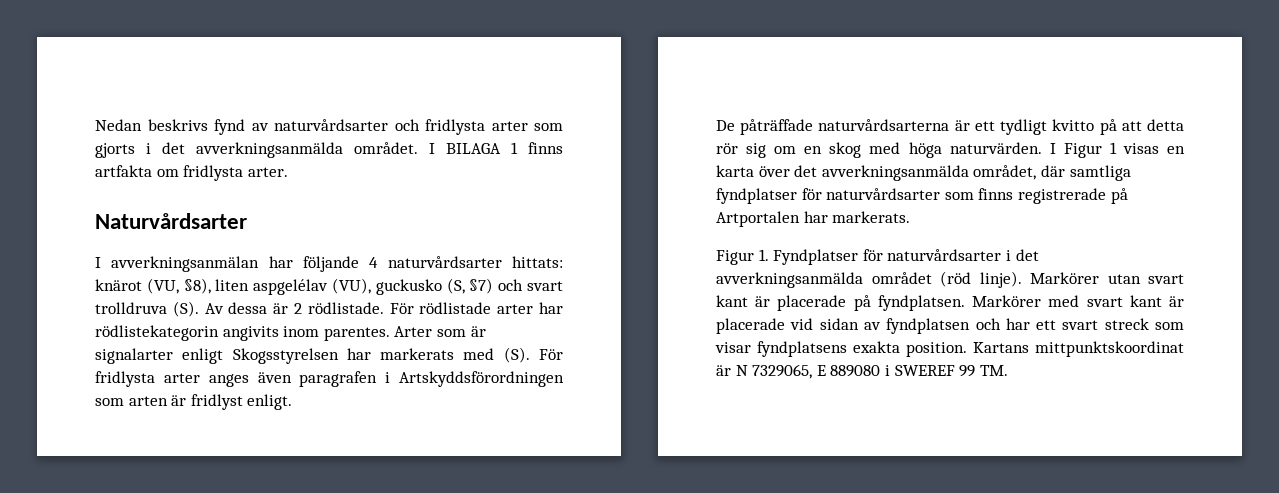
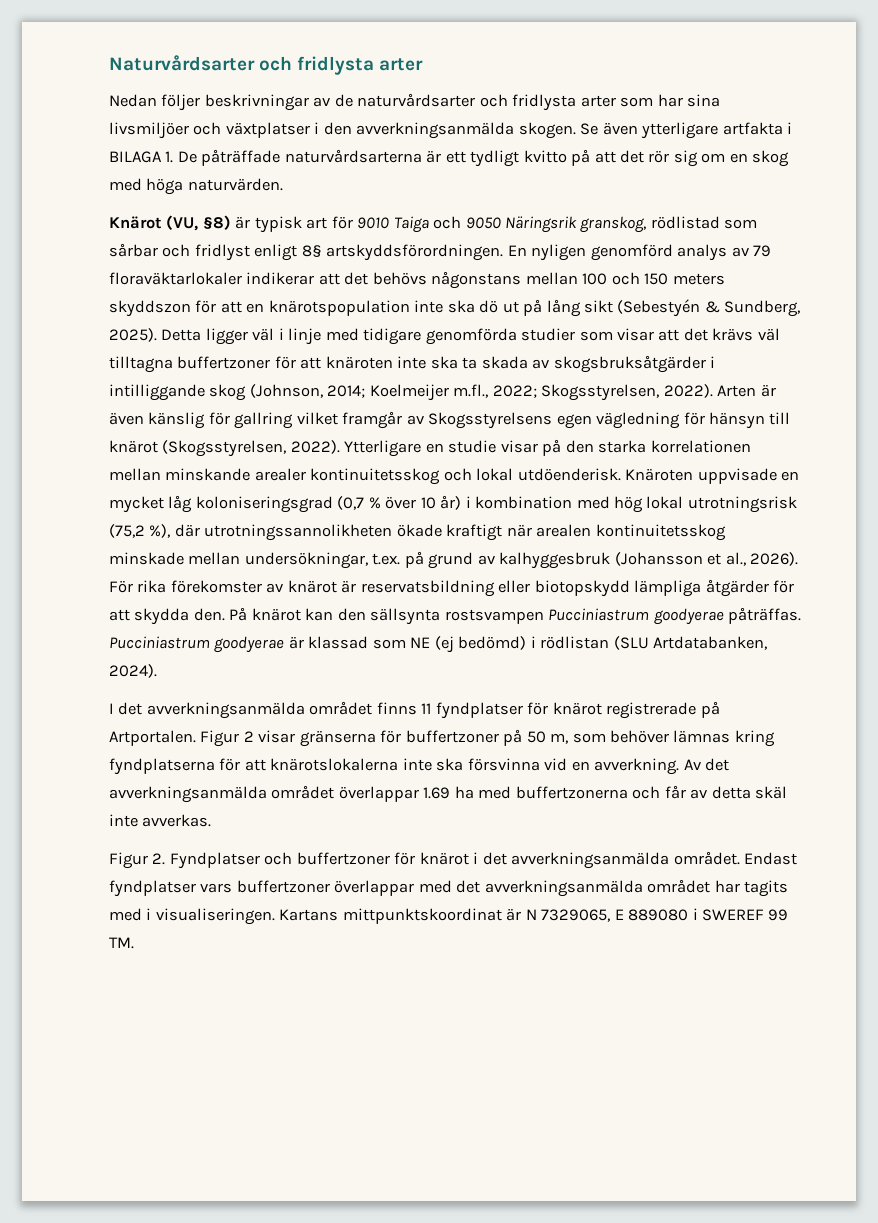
- Nedan beskrivs fynd av naturvårdsarter och fridlysta arter som gjorts i det avverkningsanmälda området. I BILAGA 1 finns artfakta om fridlysta arter.
- Naturvårdsarter
- I avverkningsanmälan har följande 4 naturvårdsarter hittats: knärot (VU, §8), liten aspgelélav (VU), guckusko (S, §7) och svart trolldruva (S). Av dessa är 2 rödlistade. För rödlistade arter har rödlistekategorin angivits inom parentes. Arter som är signalarter enligt Skogsstyrelsen har markerats med (S). För fridlysta arter anges även paragrafen i Artskyddsförordningen som arten är fridlyst enligt.
- De påträffade naturvårdsarterna är ett tydligt kvitto på att detta rör sig om en skog med höga naturvärden. I Figur 1 visas en karta över det avverkningsanmälda området, där samtliga fyndplatser för naturvårdsarter som finns registrerade på Artportalen har markerats.
- Figur 1. Fyndplatser för naturvårdsarter i det avverkningsanmälda området (röd linje). Markörer utan svart kant är placerade på fyndplatsen. Markörer med svart kant är placerade vid sidan av fyndplatsen och har ett svart streck som visar fyndplatsens exakta position.
+ Naturvårdsarter och fridlysta arter
+ Nedan följer beskrivningar av de naturvårdsarter och fridlysta arter som har sina livsmiljöer och växtplatser i den avverkningsanmälda skogen. Se även ytterligare artfakta i BILAGA 1. De påträffade naturvårdsarterna är ett tydligt kvitto på att det rör sig om en skog med höga naturvärden.
+ Knärot (VU, §8) är typisk art för 9010 Taiga och 9050 Näringsrik granskog, rödlistad som sårbar och fridlyst enligt 8§ artskyddsförordningen. En nyligen genomförd analys av 79 floraväktarlokaler indikerar att det behövs någonstans mellan 100 och 150 meters skyddszon för att en knärotspopulation inte ska dö ut på lång sikt (Sebestyén & Sundberg, 2025). Detta ligger väl i linje med tidigare genomförda studier som visar att det krävs väl tilltagna buffertzoner för att knäroten inte ska ta skada av skogsbruksåtgärder i intilliggande skog (Johnson, 2014; Koelmeijer m.fl., 2022; Skogsstyrelsen, 2022). Arten är även känslig för gallring vilket framgår av Skogsstyrelsens egen vägledning för hänsyn till knärot (Skogsstyrelsen, 2022). Ytterligare en studie visar på den starka korrelationen mellan minskande arealer kontinuitetsskog och lokal utdöenderisk. Knäroten uppvisade en mycket låg koloniseringsgrad (0,7 % över 10 år) i kombination med hög lokal utrotningsrisk (75,2 %), där utrotningssannolikheten ökade kraftigt när arealen kontinuitetsskog minskade mellan undersökningar, t.ex. på grund av kalhyggesbruk (Johansson et al., 2026). För rika förekomster av knärot är reservatsbildning eller biotopskydd lämpliga åtgärder för att skydda den. På knärot kan den sällsynta rostsvampen Pucciniastrum goodyerae påträffas. Pucciniastrum goodyerae är klassad som NE (ej bedömd) i rödlistan (SLU Artdatabanken, 2024).
+ I det avverkningsanmälda området finns 11 fyndplatser för knärot registrerade på Artportalen. Figur 2 visar gränserna för buffertzoner på 50 m, som behöver lämnas kring fyndplatserna för att knärotslokalerna inte ska försvinna vid en avverkning. Av det avverkningsanmälda området överlappar 1.69 ha med buffertzonerna och får av detta skäl inte avverkas.
+ Figur 2. Fyndplatser och buffertzoner för knärot i det avverkningsanmälda området. Endast fyndplatser vars buffertzoner överlappar med det avverkningsanmälda området har tagits med i visualiseringen.

